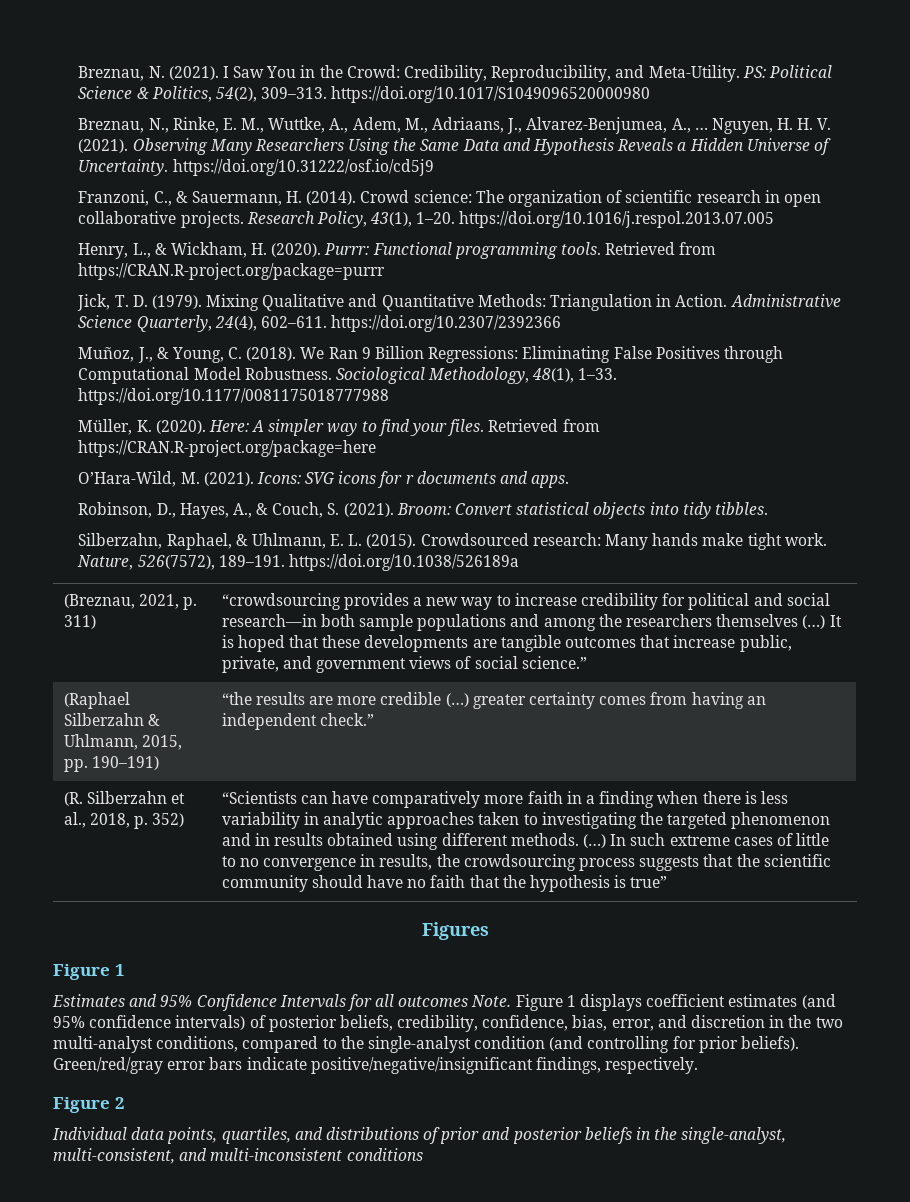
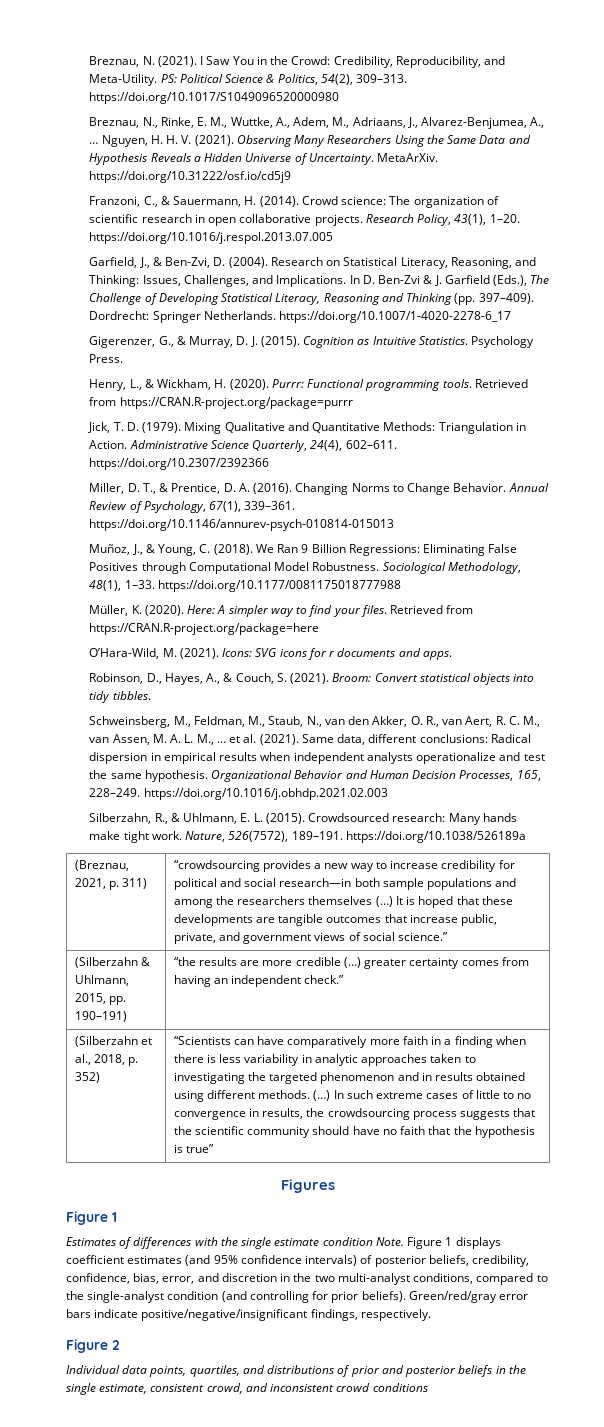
- Observing Many Researchers Using the Same Data and Hypothesis Reveals a Hidden Universe of Uncertainty. https://doi.org/10.31222/osf.io/cd5j9
+ Observing Many Researchers Using the Same Data and Hypothesis Reveals a Hidden Universe of Uncertainty. MetaArXiv. https://doi.org/10.31222/osf.io/cd5j9
+ Garfield, J., & Ben-Zvi, D. (2004). Research on Statistical Literacy, Reasoning, and Thinking: Issues, Challenges, and Implications. In D. Ben-Zvi & J. Garfield (Eds.), The Challenge of Developing Statistical Literacy, Reasoning and Thinking (pp. 397–409). Dordrecht: Springer Netherlands. https://doi.org/10.1007/1-4020-2278-6_17
+ Gigerenzer, G., & Murray, D. J. (2015). Cognition as Intuitive Statistics. Psychology Press.
+ Miller, D. T., & Prentice, D. A. (2016). Changing Norms to Change Behavior. Annual Review of Psychology, 67(1), 339–361. https://doi.org/10.1146/annurev-psych-010814-015013
+ Schweinsberg, M., Feldman, M., Staub, N., van den Akker, O. R., van Aert, R. C. M., van Assen, M. A. L. M., … et al. (2021). Same data, different conclusions: Radical dispersion in empirical results when independent analysts operationalize and test the same hypothesis. Organizational Behavior and Human Decision Processes, 165, 228–249. https://doi.org/10.1016/j.obhdp.2021.02.003
- Silberzahn, Raphael, & Uhlmann, E. L. (2015).
+ Silberzahn, R., & Uhlmann, E. L. (2015).
- (Raphael Silberzahn & Uhlmann, 2015, pp. 190–191) | “the results are more credible (…) greater certainty comes from having an independent check.”
+ (Silberzahn & Uhlmann, 2015, pp. 190–191) | “the results are more credible (…) greater certainty comes from having an independent check.”
- (R. Silberzahn et al., 2018, p. 352)
+ (Silberzahn et al., 2018, p. 352)
- Estimates and 95% Confidence Intervals for all outcomes Note.
+ Estimates of differences with the single estimate condition Note.
- Individual data points, quartiles, and distributions of prior and posterior beliefs in the single-analyst, multi-consistent, and multi-inconsistent conditions
+ Individual data points, quartiles, and distributions of prior and posterior beliefs in the single estimate, consistent crowd, and inconsistent crowd conditions

